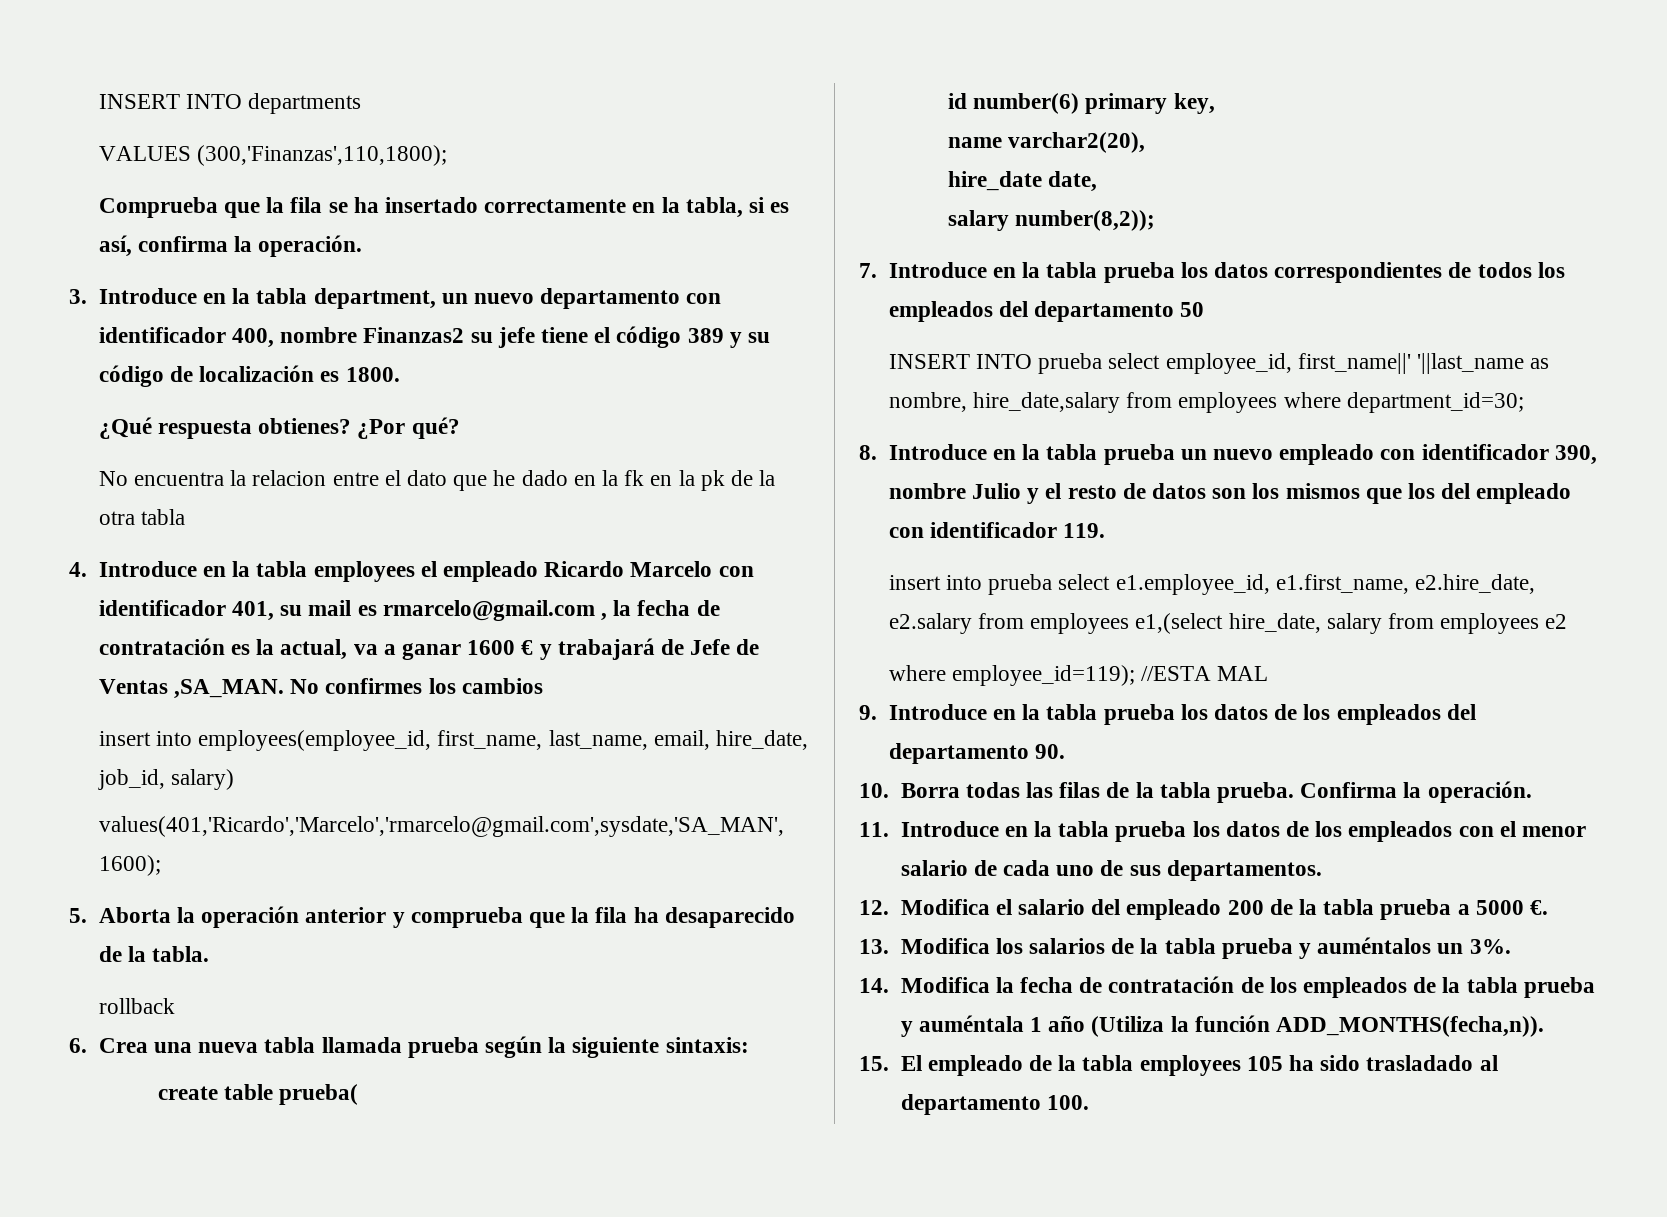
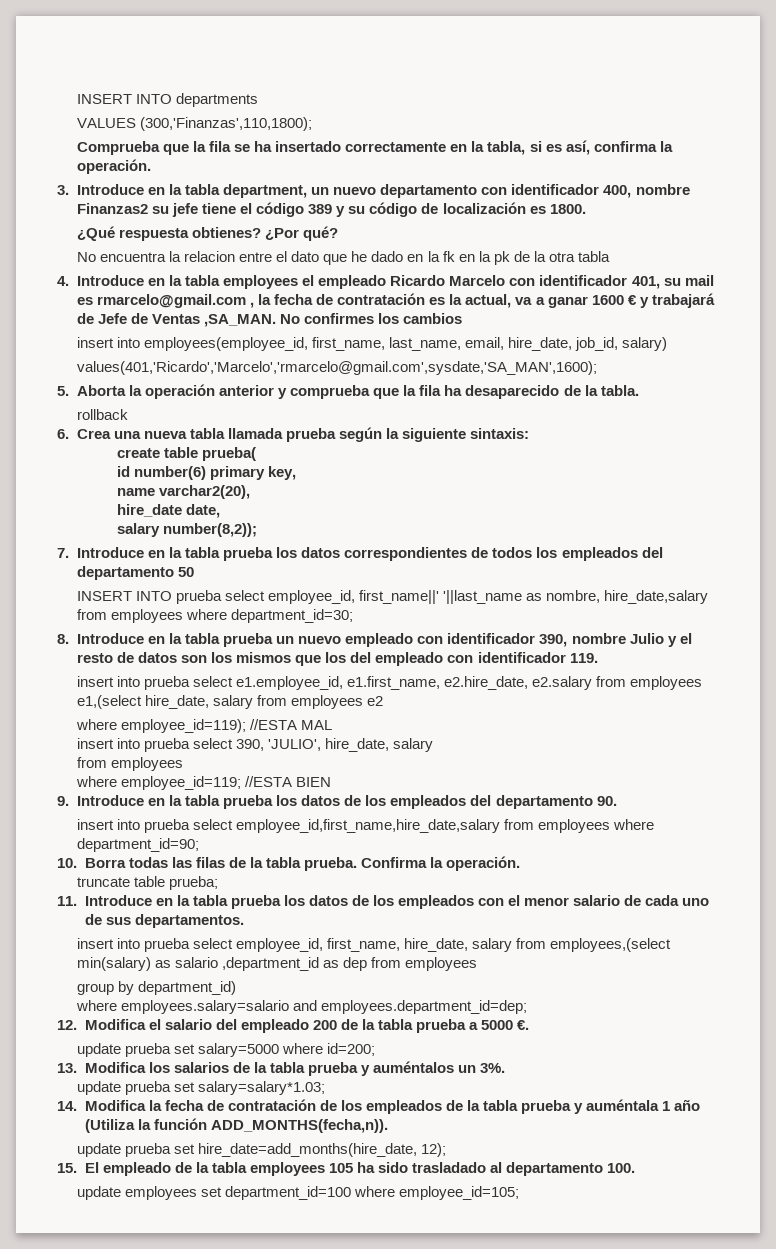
+ insert into prueba select 390, 'JULIO', hire_date, salary
+ from employees
+ where employee_id=119; //ESTA BIEN
+ insert into prueba select employee_id,first_name,hire_date,salary from employees where department_id=90;
+ truncate table prueba;
+ insert into prueba select employee_id, first_name, hire_date, salary from employees,(select min(salary) as salario ,department_id as dep from employees
+ group by department_id)
+ where employees.salary=salario and employees.department_id=dep;
+ update prueba set salary=5000 where id=200;
+ update prueba set salary=salary*1.03;
+ update prueba set hire_date=add_months(hire_date, 12);
+ update employees set department_id=100 where employee_id=105;

